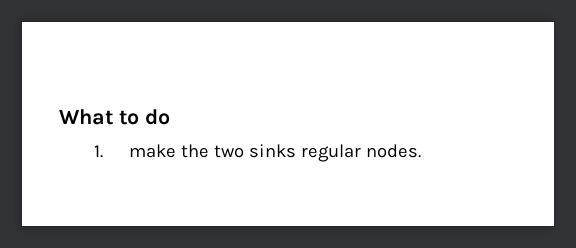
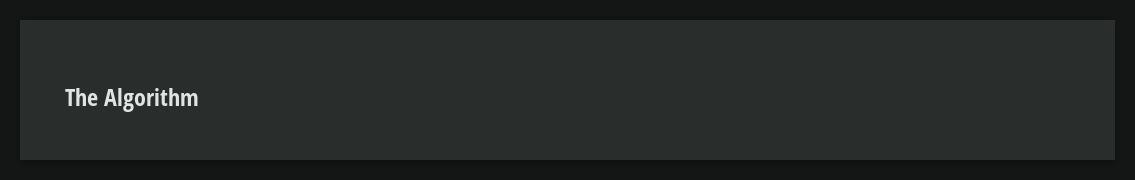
- What to do
- 1. make the two sinks regular nodes.
+ The Algorithm

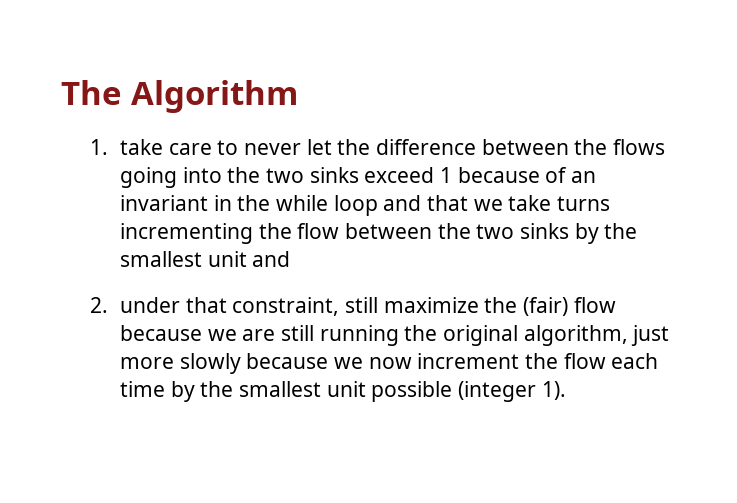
+ 1. take care to never let the difference between the flows going into the two sinks exceed 1 because of an invariant in the while loop and that we take turns incrementing the flow between the two sinks by the smallest unit and
+ 2. under that constraint, still maximize the (fair) flow because we are still running the original algorithm, just more slowly because we now increment the flow each time by the smallest unit possible (integer 1).

